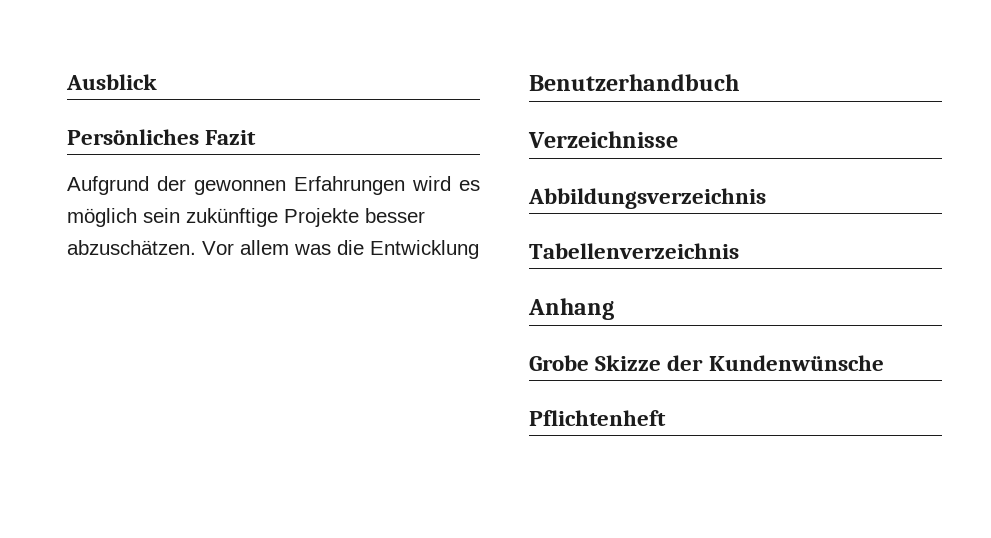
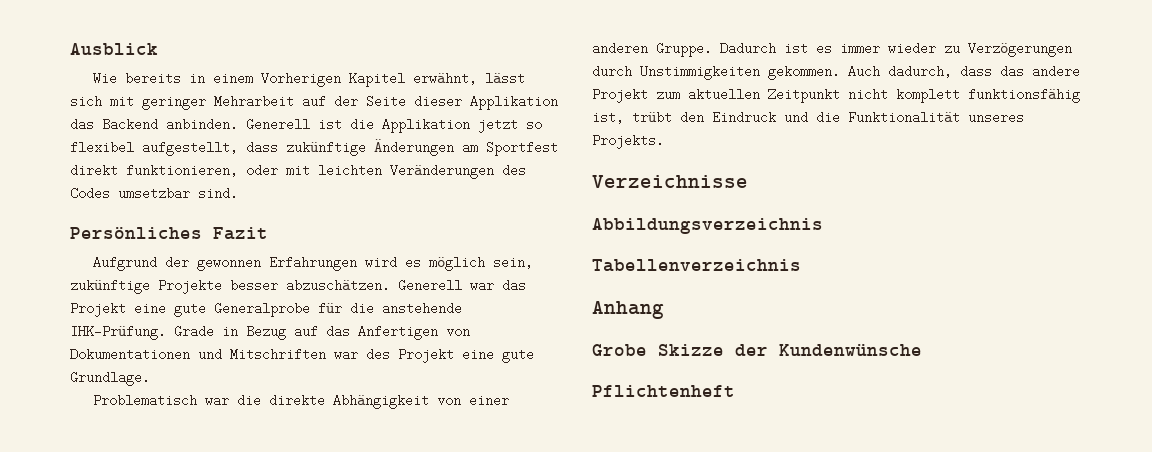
+ Wie bereits in einem Vorherigen Kapitel erwähnt, lässt sich mit geringer Mehrarbeit auf der Seite dieser Applikation das Backend anbinden. Generell ist die Applikation jetzt so flexibel aufgestellt, dass zukünftige Änderungen am Sportfest direkt funktionieren, oder mit leichten Veränderungen des Codes umsetzbar sind.
- Aufgrund der gewonnen Erfahrungen wird es möglich sein zukünftige Projekte besser abzuschätzen.
+ Aufgrund der gewonnen Erfahrungen wird es möglich sein, zukünftige Projekte besser abzuschätzen.
- Vor allem was die Entwicklung
- Benutzerhandbuch
+ Generell war das Projekt eine gute Generalprobe für die anstehende IHK-Prüfung. Grade in Bezug auf das Anfertigen von Dokumentationen und Mitschriften war des Projekt eine gute Grundlage.
+ Problematisch war die direkte Abhängigkeit von einer anderen Gruppe. Dadurch ist es immer wieder zu Verzögerungen durch Unstimmigkeiten gekommen. Auch dadurch, dass das andere Projekt zum aktuellen Zeitpunkt nicht komplett funktionsfähig ist, trübt den Eindruck und die Funktionalität unseres Projekts.

